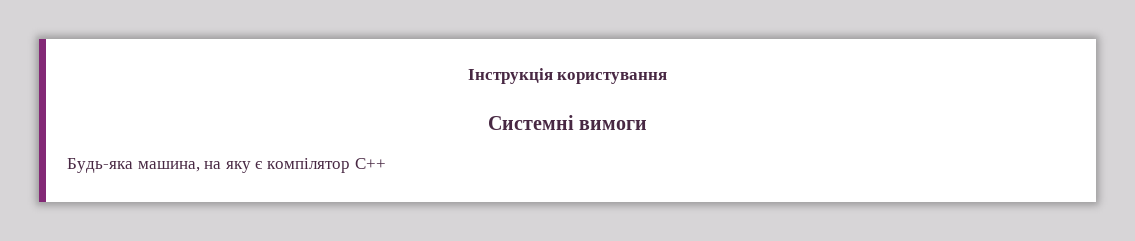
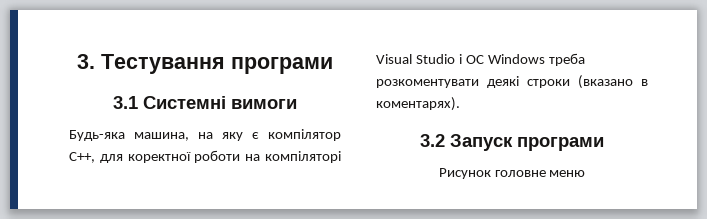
- Інструкція користування
- Системні вимоги
+ 3. Тестування програми
+ 3.1 Системні вимоги
- Будь-яка машина, на яку є компілятор C++
+ Будь-яка машина, на яку є компілятор C++, для коректної роботи на компіляторі Visual Studio і ОС Windows треба розкоментувати деякі строки (вказано в коментарях).
+ 3.2 Запуск програми
+ Рисунок головне меню

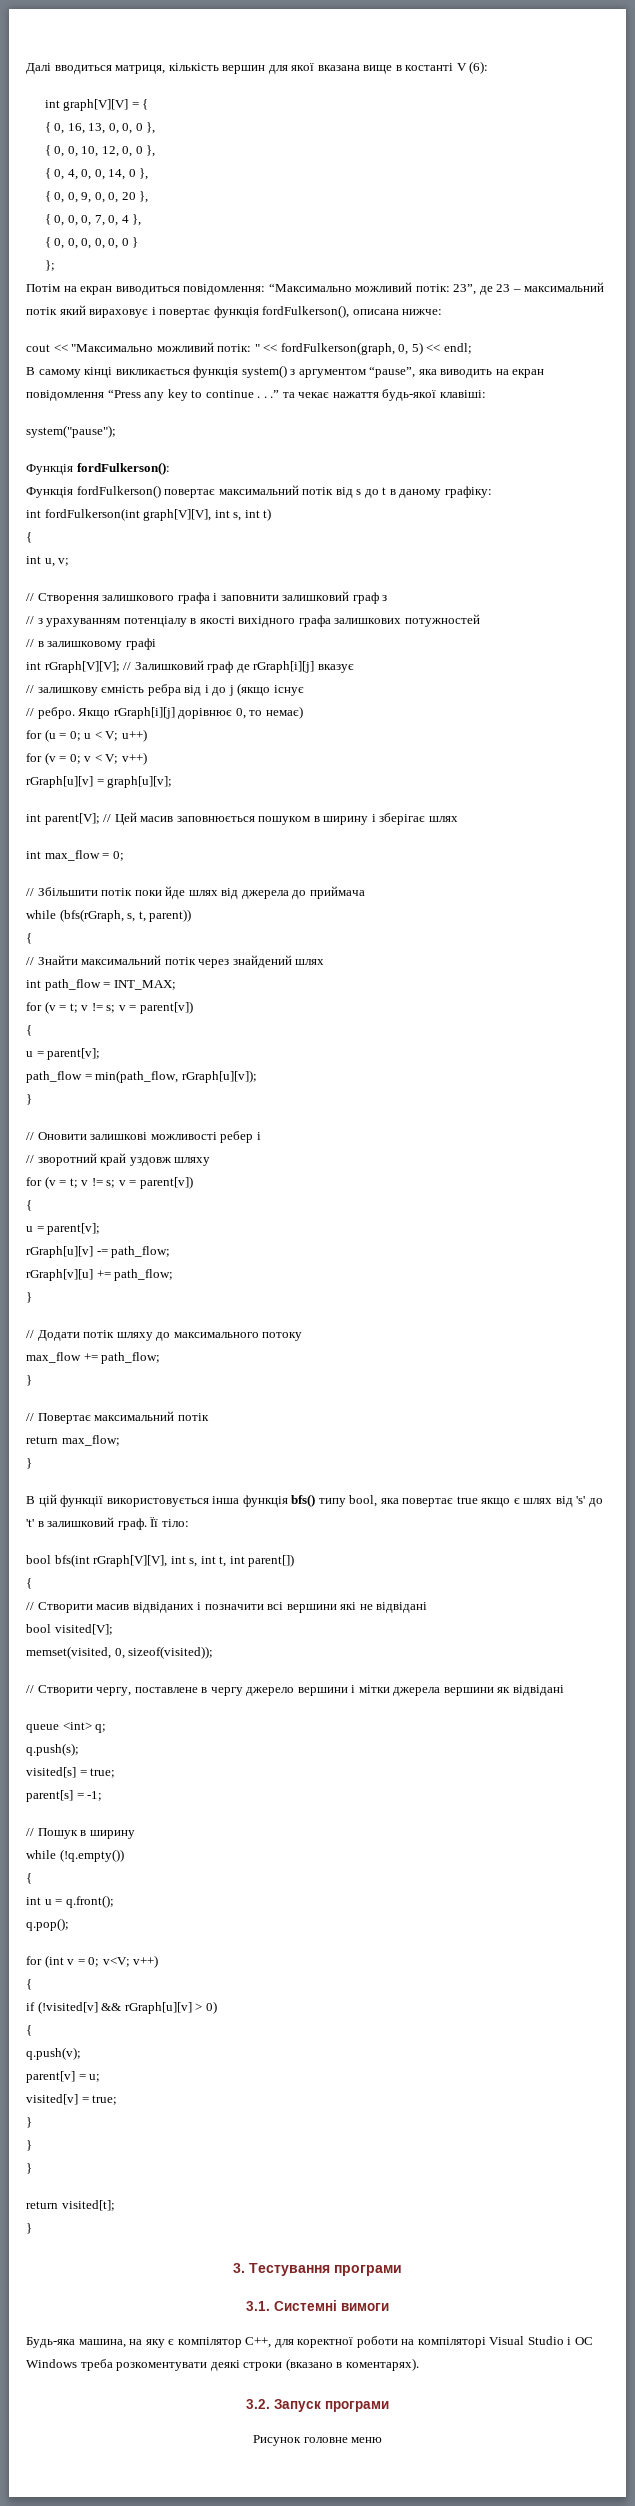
+ Далі вводиться матриця, кількість вершин для якої вказана вище в костанті V (6):
+ int graph[V][V] = {
+ { 0, 16, 13, 0, 0, 0 },
+ { 0, 0, 10, 12, 0, 0 },
+ { 0, 4, 0, 0, 14, 0 },
+ { 0, 0, 9, 0, 0, 20 },
+ { 0, 0, 0, 7, 0, 4 },
+ { 0, 0, 0, 0, 0, 0 }
+ };
+ Потім на екран виводиться повідомлення: “Максимально можливий потік: 23”, де 23 – максимальний потік який вираховує і повертає функція fordFulkerson(), описана нижче:
+ cout << "Максимально можливий потік: " << fordFulkerson(graph, 0, 5) << endl;
+ В самому кінці викликається функція system() з аргументом “pause”, яка виводить на екран повідомлення “Press any key to continue . . .” та чекає нажаття будь-якої клавіші:
+ system("pause");
+ Функція fordFulkerson():
+ Функція fordFulkerson() повертає максимальний потік від s до t в даному графіку:
+ int fordFulkerson(int graph[V][V], int s, int t)
+ {
+ int u, v;
+ // Створення залишкового графа і заповнити залишковий граф з
+ // з урахуванням потенціалу в якості вихідного графа залишкових потужностей
+ // в залишковому графі
+ int rGraph[V][V]; // Залишковий граф де rGraph[i][j] вказує
+ // залишкову ємність ребра від i до j (якщо існує
+ // ребро. Якщо rGraph[i][j] дорівнює 0, то немає)
+ for (u = 0; u < V; u++)
+ for (v = 0; v < V; v++)
+ rGraph[u][v] = graph[u][v];
+ int parent[V]; // Цей масив заповнюється пошуком в ширину і зберігає шлях
+ int max_flow = 0;
+ // Збільшити потік поки йде шлях від джерела до приймача
+ while (bfs(rGraph, s, t, parent))
+ {
+ // Знайти максимальний потік через знайдений шлях
+ int path_flow = INT_MAX;
+ for (v = t; v != s; v = parent[v])
+ {
+ u = parent[v];
+ path_flow = min(path_flow, rGraph[u][v]);
+ }
+ // Оновити залишкові можливості ребер і
+ // зворотний край уздовж шляху
+ for (v = t; v != s; v = parent[v])
+ {
+ u = parent[v];
+ rGraph[u][v] -= path_flow;
+ rGraph[v][u] += path_flow;
+ }
+ // Додати потік шляху до максимального потоку
+ max_flow += path_flow;
+ }
+ // Повертає максимальний потік
+ return max_flow;
+ }
+ В цій функції використовується інша функція bfs() типу bool, яка повертає true якщо є шлях від 's' до 't' в залишковий граф. Її тіло:
+ bool bfs(int rGraph[V][V], int s, int t, int parent[])
+ {
+ // Створити масив відвіданих і позначити всі вершини які не відвідані
+ bool visited[V];
+ memset(visited, 0, sizeof(visited));
+ // Створити чергу, поставлене в чергу джерело вершини і мітки джерела вершини як відвідані
+ queue <int> q;
+ q.push(s);
+ visited[s] = true;
+ parent[s] = -1;
+ // Пошук в ширину
+ while (!q.empty())
+ {
+ int u = q.front();
+ q.pop();
+ for (int v = 0; v<V; v++)
+ {
+ if (!visited[v] && rGraph[u][v] > 0)
+ {
+ q.push(v);
+ parent[v] = u;
+ visited[v] = true;
+ }
+ }
+ }
+ return visited[t];
+ }
- 3.1 Системні вимоги
+ 3.1. Системні вимоги
- 3.2 Запуск програми
+ 3.2. Запуск програми

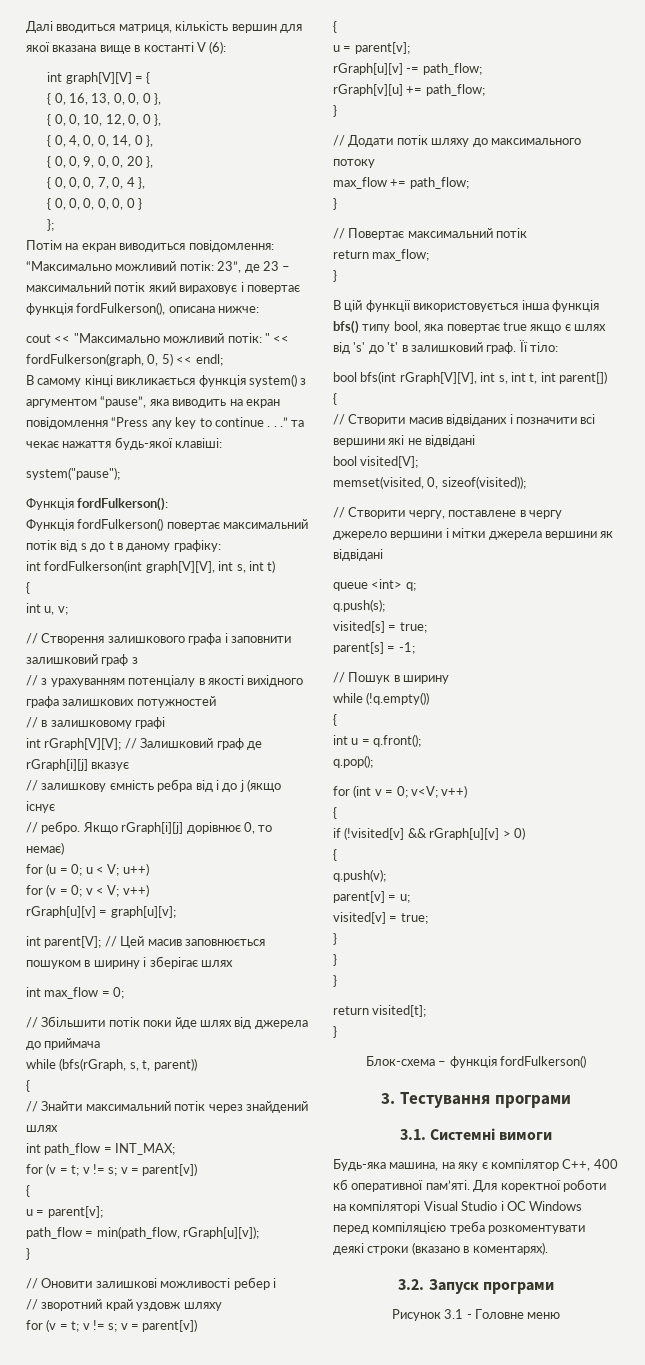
+ Блок-схема – функція fordFulkerson()
- Будь-яка машина, на яку є компілятор C++, для коректної роботи на компіляторі Visual Studio і ОС Windows треба розкоментувати деякі строки (вказано в коментарях).
+ Будь-яка машина, на яку є компілятор C++, 400 кб оперативної пам’яті. Для коректної роботи на компіляторі Visual Studio і ОС Windows перед компіляцією треба розкоментувати деякі строки (вказано в коментарях).
- Рисунок головне меню
+ Рисунок 3.1 - Головне меню

